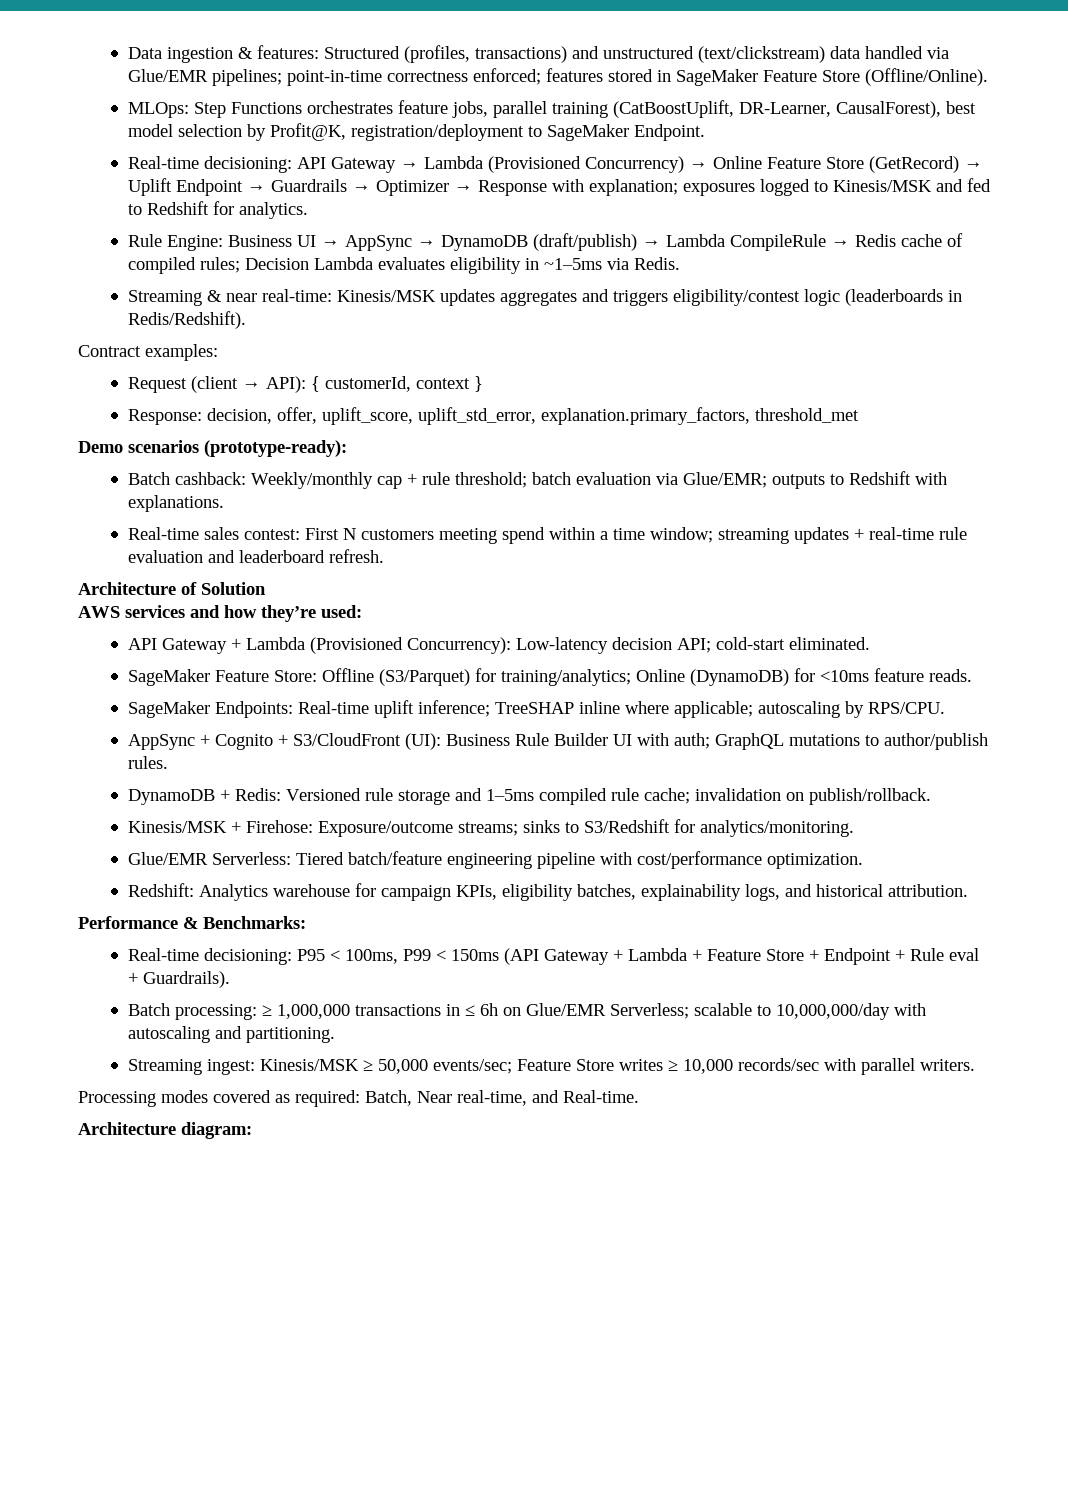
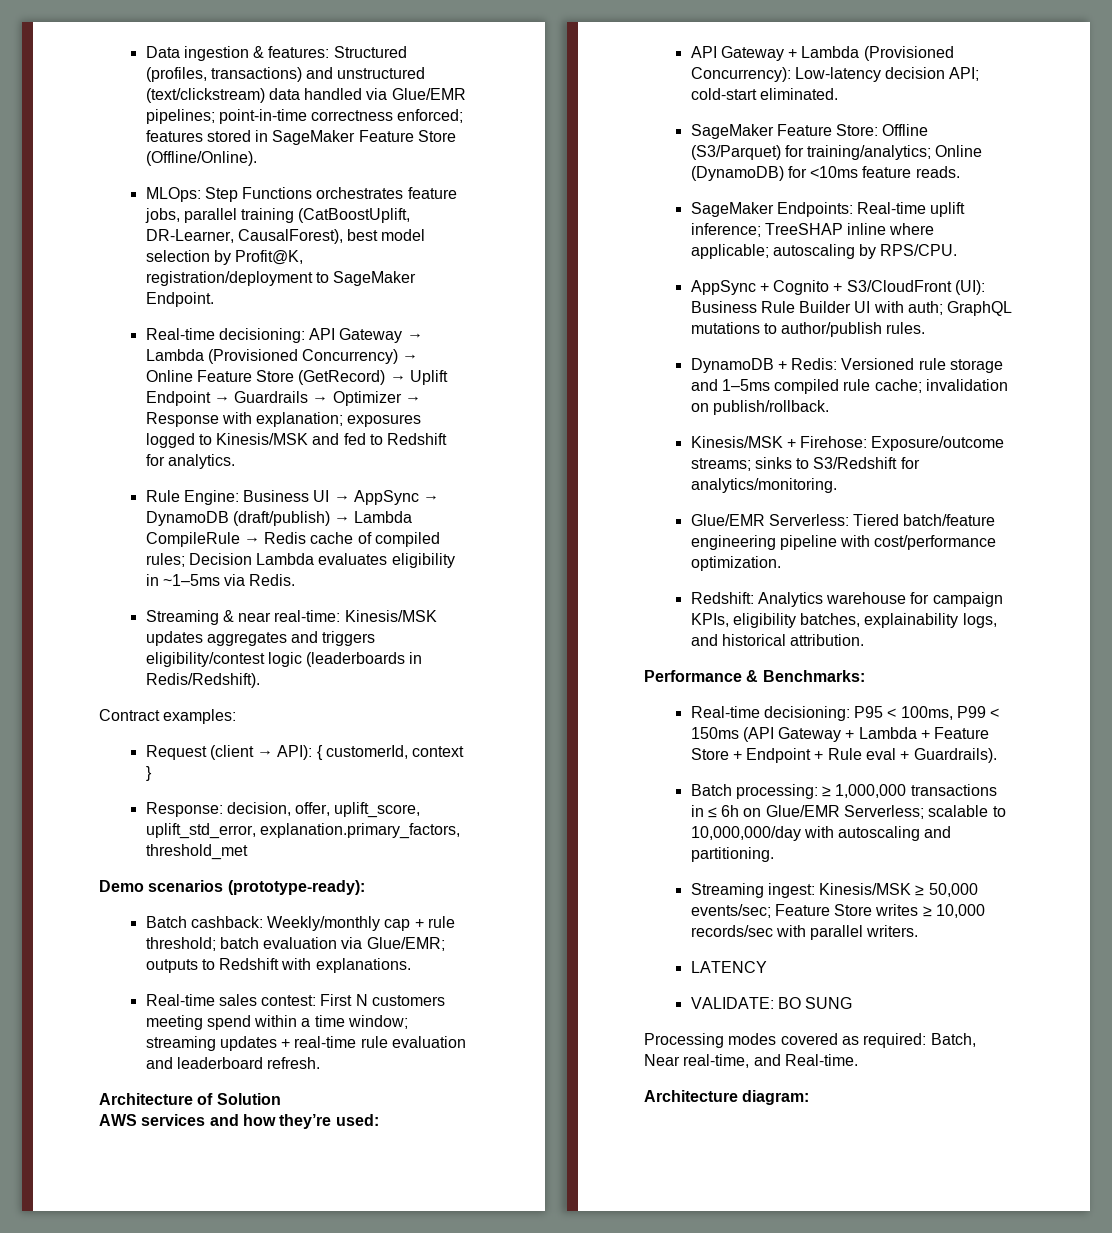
+ LATENCY
+ VALIDATE: BO SUNG

